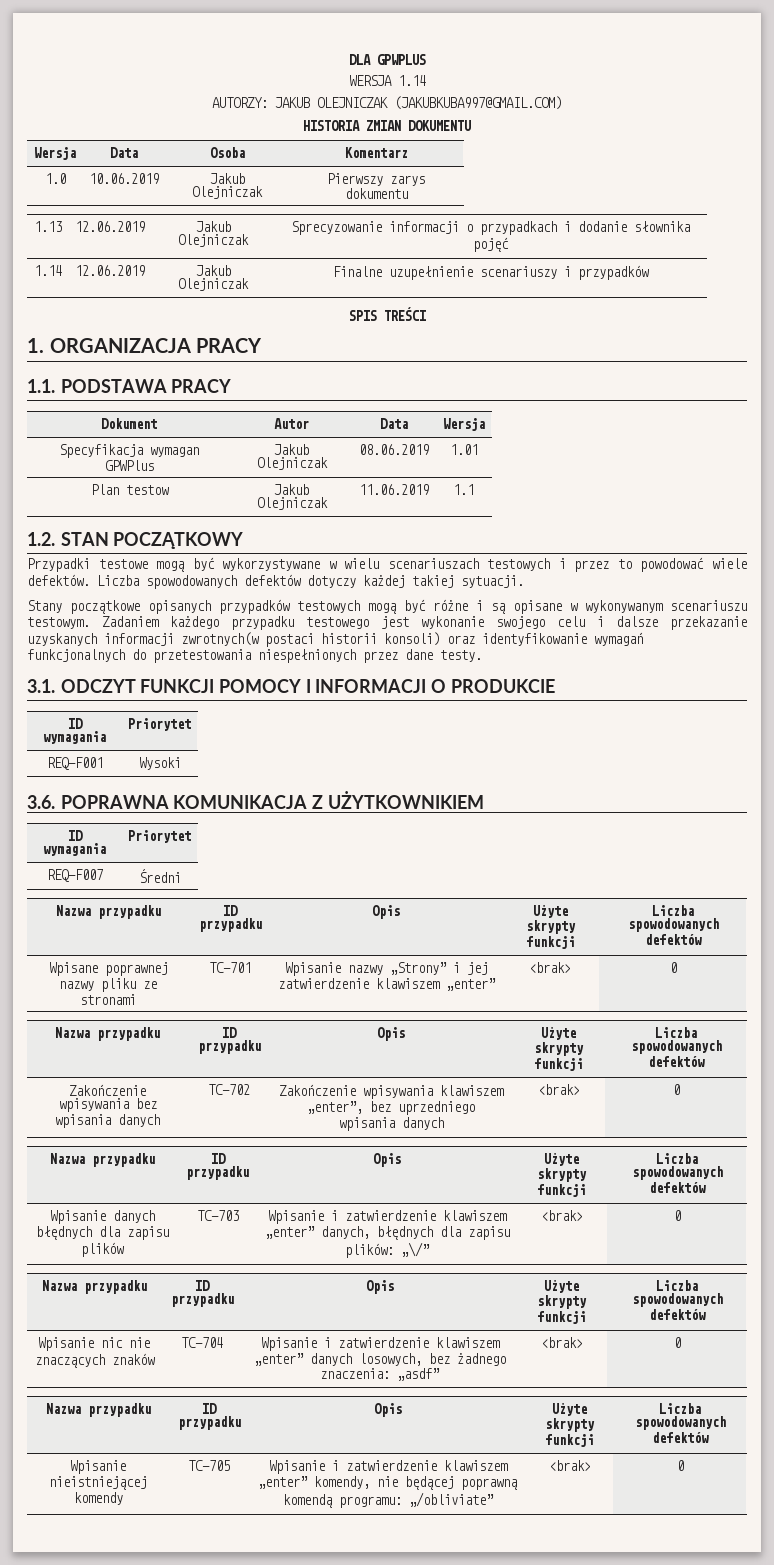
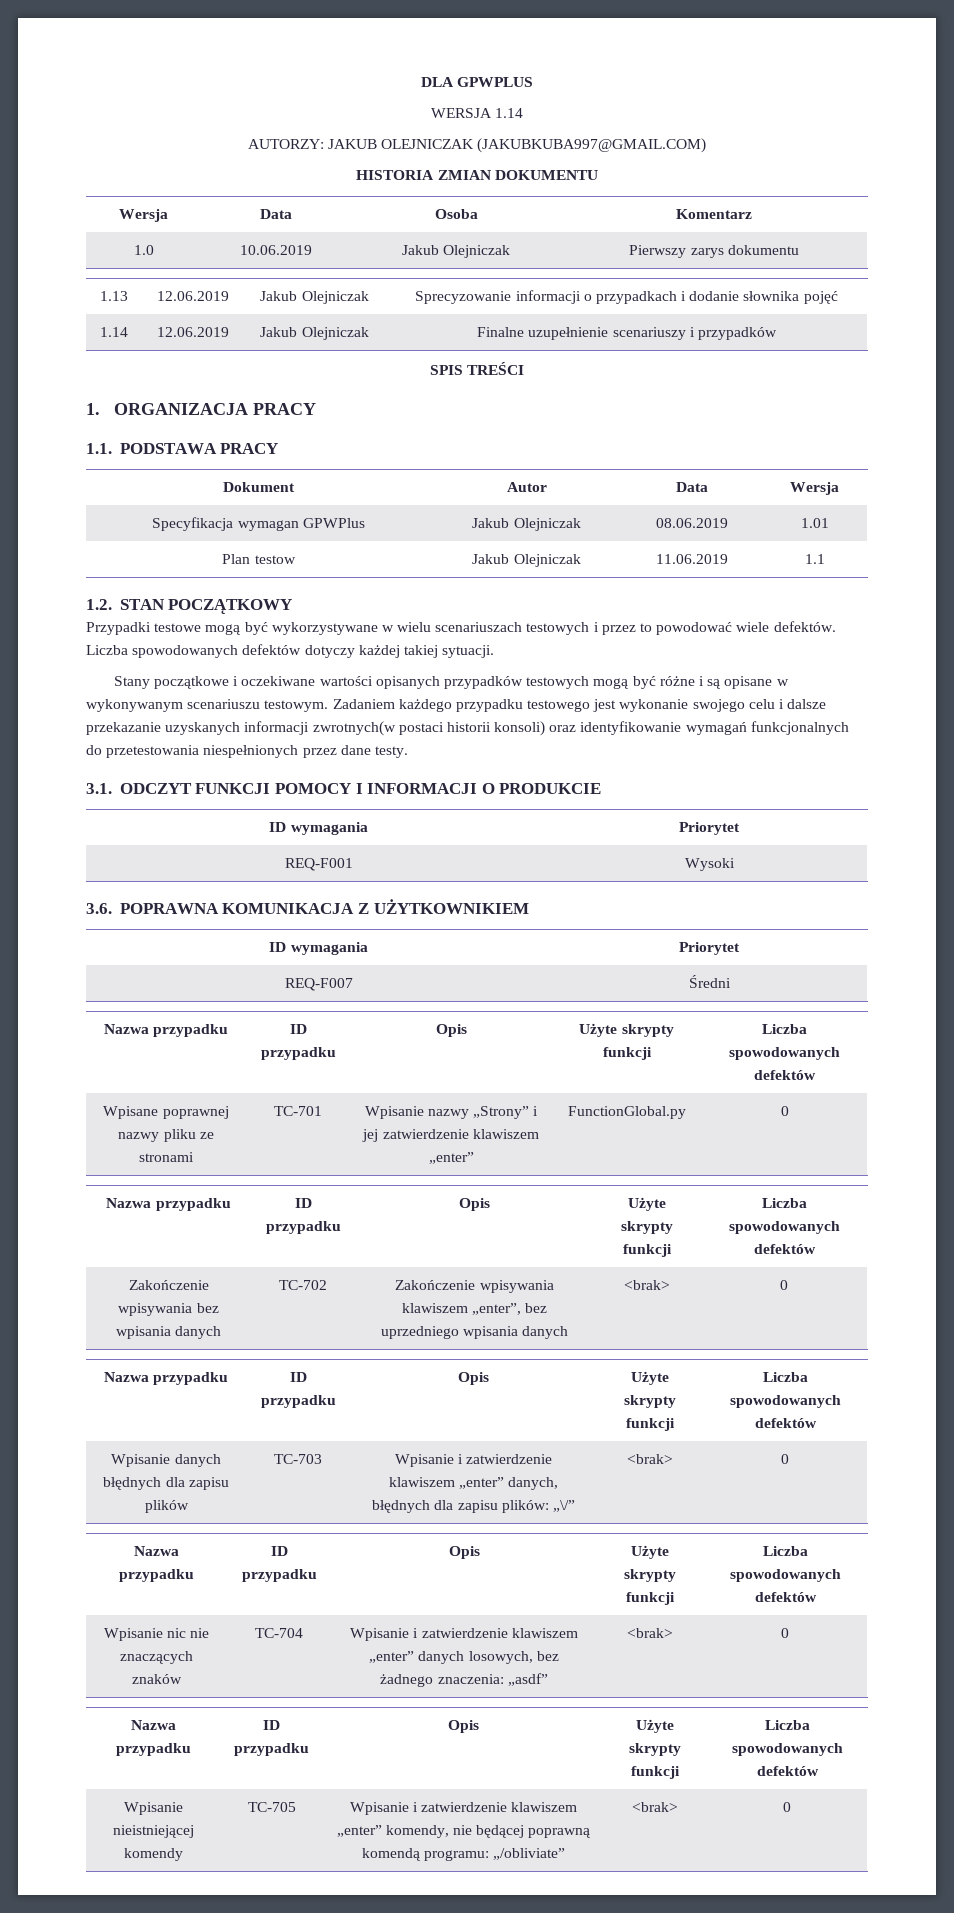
- Stany początkowe opisanych przypadków testowych mogą być różne i są opisane w wykonywanym scenariuszu testowym.
+ Stany początkowe i oczekiwane wartości opisanych przypadków testowych mogą być różne i są opisane w wykonywanym scenariuszu testowym.
- Wpisane poprawnej nazwy pliku ze stronami | TC-701 | Wpisanie nazwy „Strony” i jej zatwierdzenie klawiszem „enter” | <brak> | 0
+ Wpisane poprawnej nazwy pliku ze stronami | TC-701 | Wpisanie nazwy „Strony” i jej zatwierdzenie klawiszem „enter” | FunctionGlobal.py | 0

